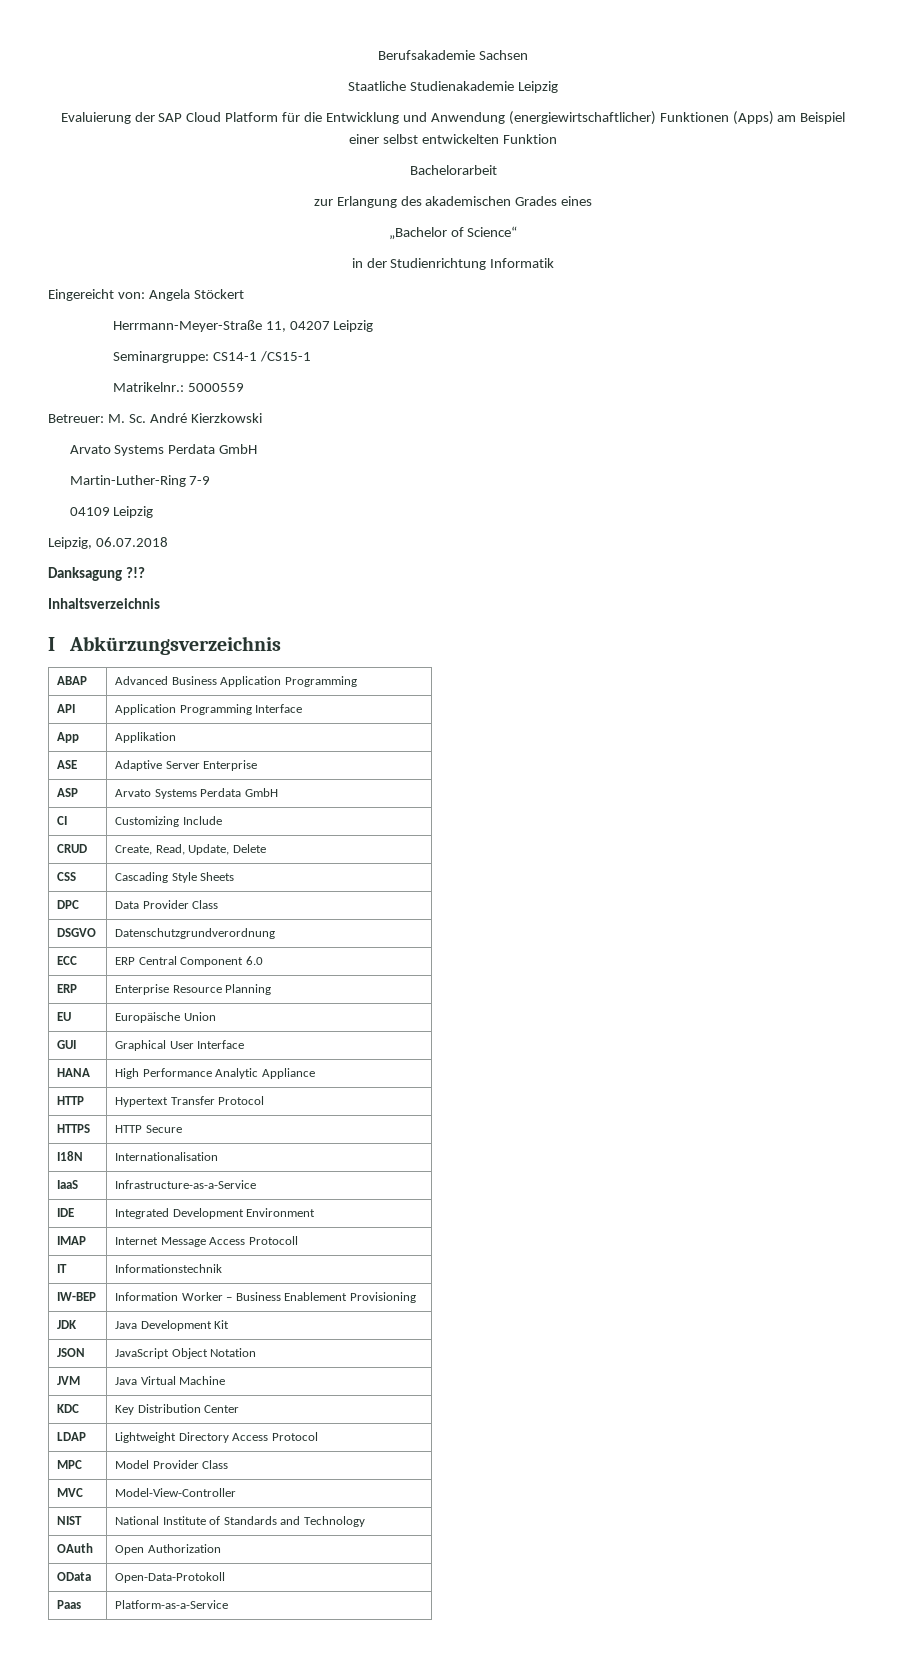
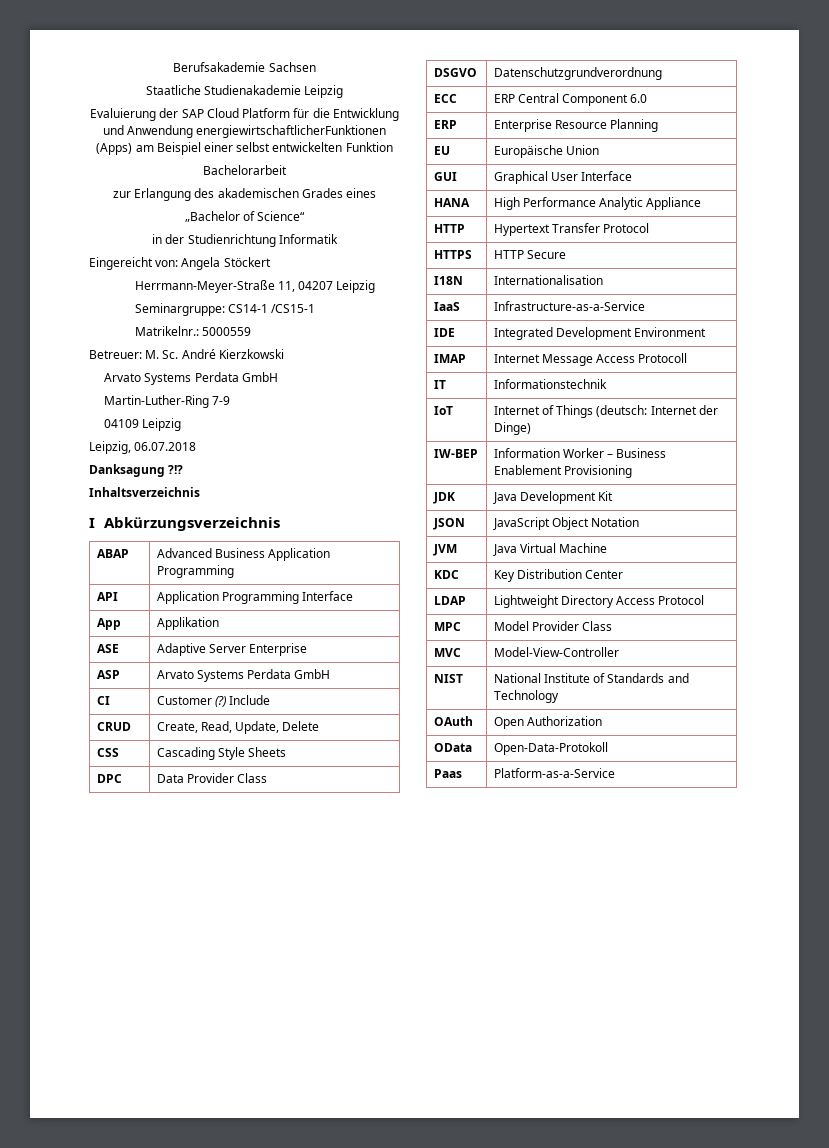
- Evaluierung der SAP Cloud Platform für die Entwicklung und Anwendung (energiewirtschaftlicher) Funktionen (Apps) am Beispiel einer selbst entwickelten Funktion
+ Evaluierung der SAP Cloud Platform für die Entwicklung und Anwendung energiewirtschaftlicherFunktionen (Apps) am Beispiel einer selbst entwickelten Funktion
- CI | Customizing Include
+ CI | Customer (?) Include
+ IoT | Internet of Things (deutsch: Internet der Dinge)

